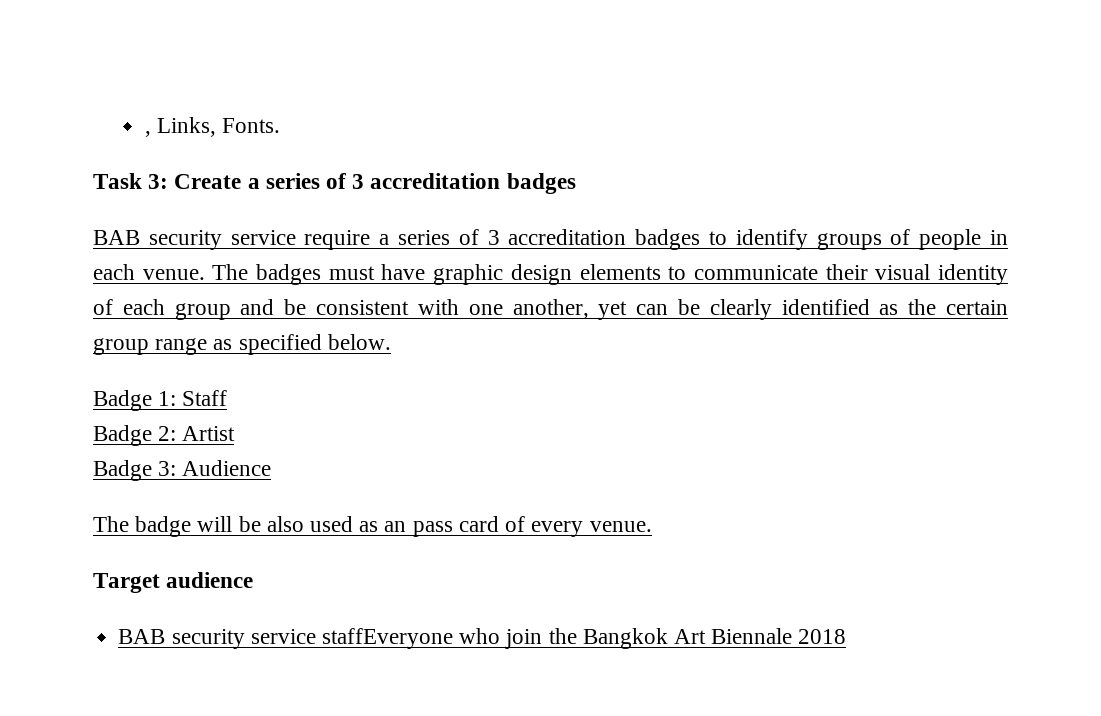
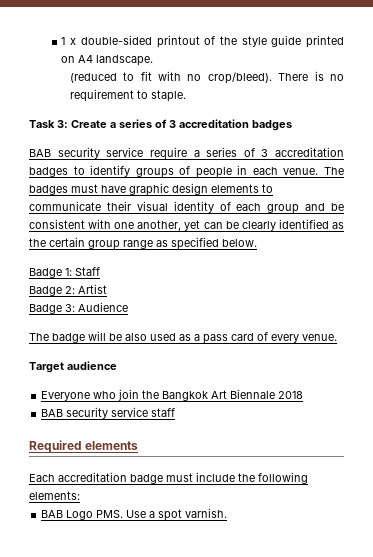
- , Links, Fonts.
+ 1 x double-sided printout of the style guide printed on A4 landscape.
+ (reduced to fit with no crop/bleed). There is no requirement to staple.
- The badge will be also used as an pass card of every venue.
+ The badge will be also used as a pass card of every venue.
- BAB security service staffEveryone who join the Bangkok Art Biennale 2018
+ Everyone who join the Bangkok Art Biennale 2018
+ BAB security service staff
+ Required elements
+ Each accreditation badge must include the following elements:
+ BAB Logo PMS. Use a spot varnish.

